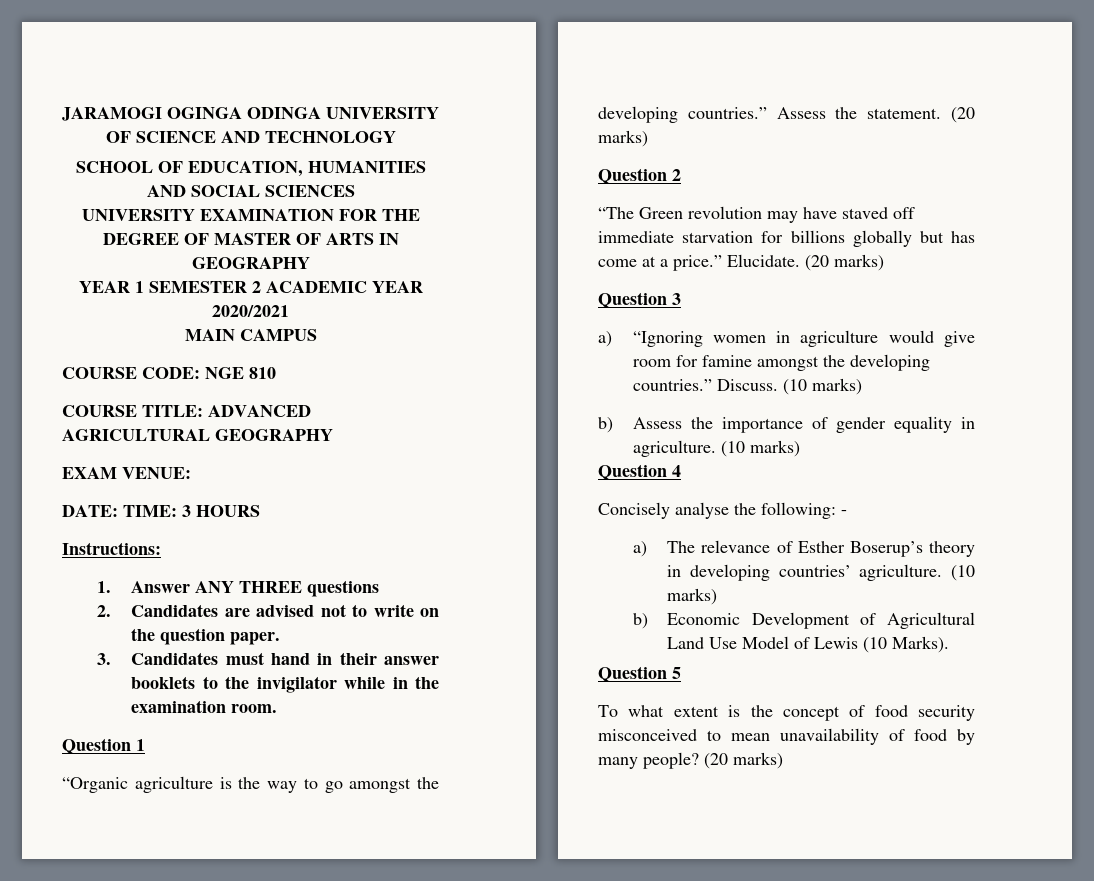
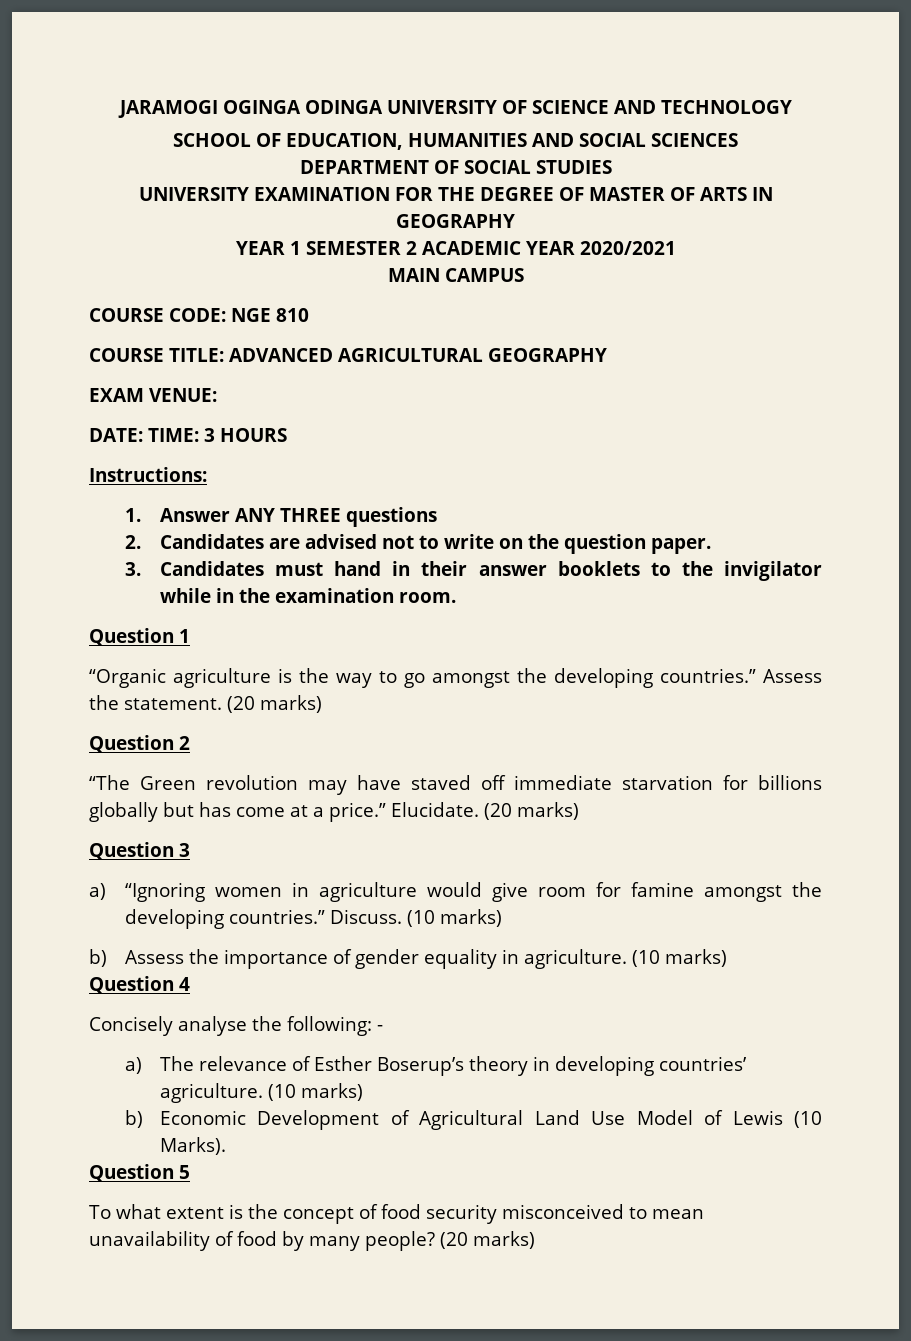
+ DEPARTMENT OF SOCIAL STUDIES

